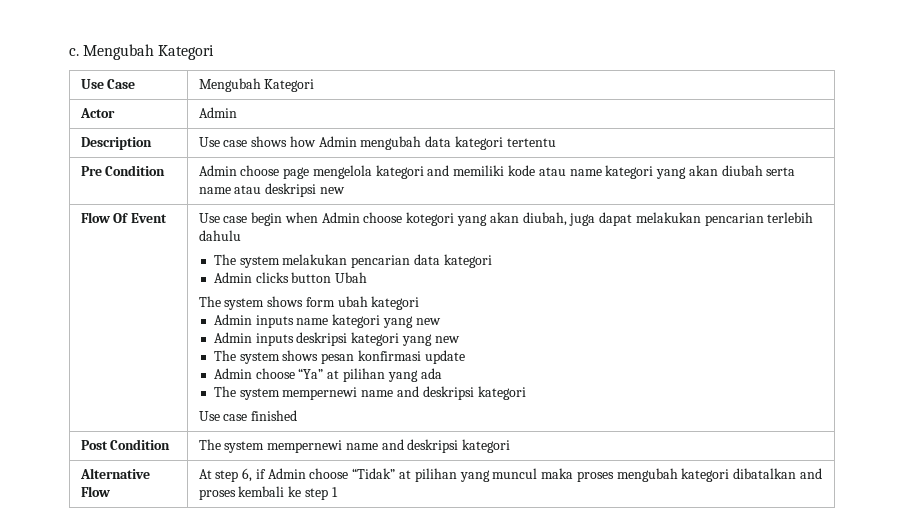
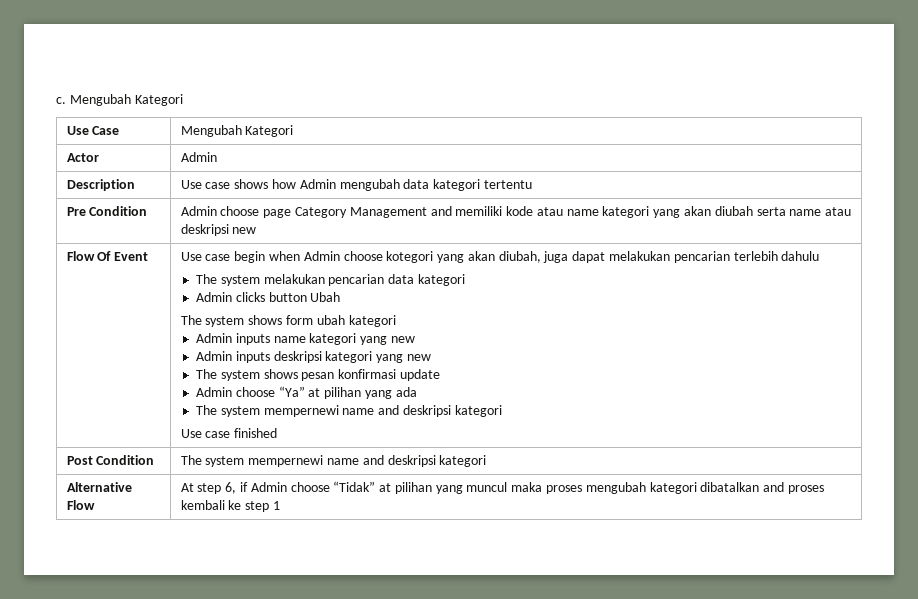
- Pre Condition | Admin choose page mengelola kategori and memiliki kode atau name kategori yang akan diubah serta name atau deskripsi new
+ Pre Condition | Admin choose page Category Management and memiliki kode atau name kategori yang akan diubah serta name atau deskripsi new

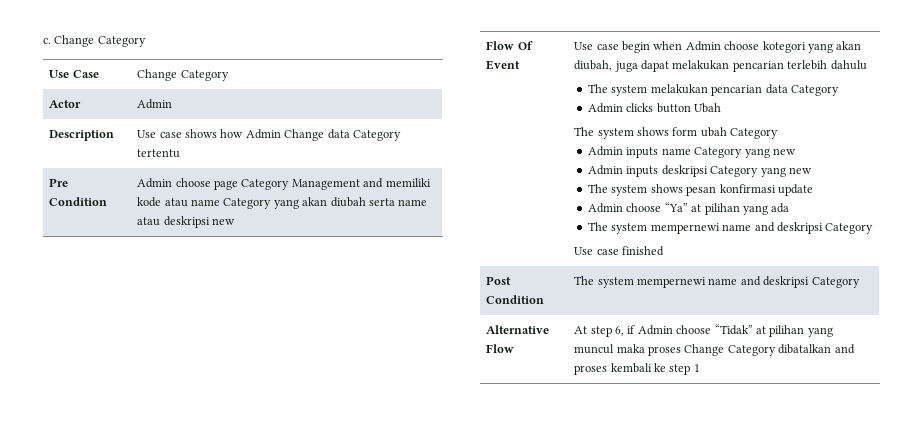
- c. Mengubah Kategori
+ c. Change Category
- Use Case | Mengubah Kategori
+ Use Case | Change Category
- Description | Use case shows how Admin mengubah data kategori tertentu
+ Description | Use case shows how Admin Change data Category tertentu
- Pre Condition | Admin choose page Category Management and memiliki kode atau name kategori yang akan diubah serta name atau deskripsi new
+ Pre Condition | Admin choose page Category Management and memiliki kode atau name Category yang akan diubah serta name atau deskripsi new
- The system melakukan pencarian data kategori
+ The system melakukan pencarian data Category
- The system shows form ubah kategori
+ The system shows form ubah Category
- Admin inputs name kategori yang new
+ Admin inputs name Category yang new
- Admin inputs deskripsi kategori yang new
+ Admin inputs deskripsi Category yang new
  Admin choose “Ya” at pilihan yang ada
- The system mempernewi name and deskripsi kategori
+ The system mempernewi name and deskripsi Category
- Post Condition | The system mempernewi name and deskripsi kategori
+ Post Condition | The system mempernewi name and deskripsi Category
- Alternative Flow | At step 6, if Admin choose “Tidak” at pilihan yang muncul maka proses mengubah kategori dibatalkan and proses kembali ke step 1
+ Alternative Flow | At step 6, if Admin choose “Tidak” at pilihan yang muncul maka proses Change Category dibatalkan and proses kembali ke step 1

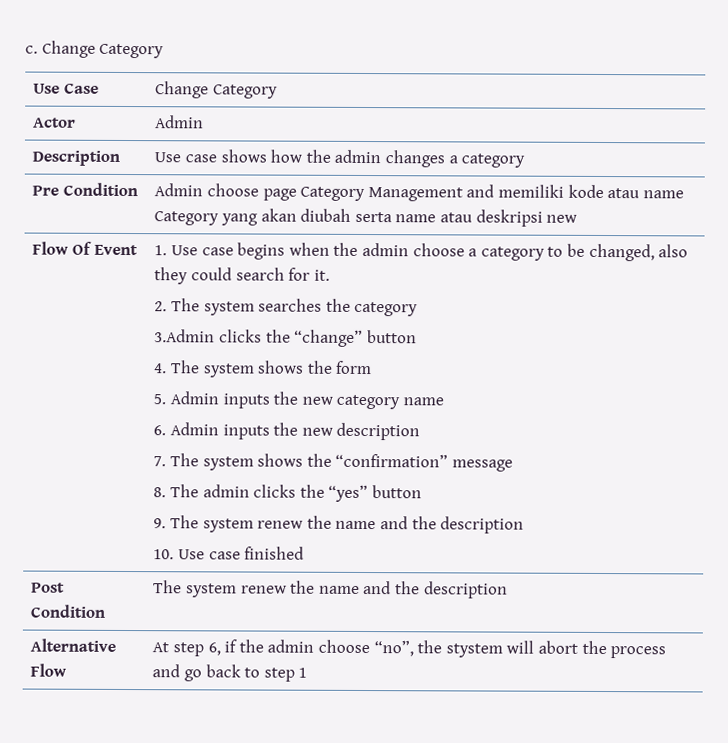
- Description | Use case shows how Admin Change data Category tertentu
+ Description | Use case shows how the admin changes a category
- Use case begin when Admin choose kotegori yang akan diubah, juga dapat melakukan pencarian terlebih dahulu
- The system melakukan pencarian data Category
- Admin clicks button Ubah
- The system shows form ubah Category
- Admin inputs name Category yang new
- Admin inputs deskripsi Category yang new
- The system shows pesan konfirmasi update
- Admin choose “Ya” at pilihan yang ada
- The system mempernewi name and deskripsi Category
- Use case finished
+ 1. Use case begins when the admin choose a category to be changed, also they could search for it.
+ 2. The system searches the category
+ 3.Admin clicks the “change” button
+ 4. The system shows the form
+ 5. Admin inputs the new category name
+ 6. Admin inputs the new description
+ 7. The system shows the “confirmation” message
+ 8. The admin clicks the “yes” button
+ 9. The system renew the name and the description
+ 10. Use case finished
- Post Condition | The system mempernewi name and deskripsi Category
+ Post Condition | The system renew the name and the description
- Alternative Flow | At step 6, if Admin choose “Tidak” at pilihan yang muncul maka proses Change Category dibatalkan and proses kembali ke step 1
+ Alternative Flow | At step 6, if the admin choose “no”, the stystem will abort the process and go back to step 1

